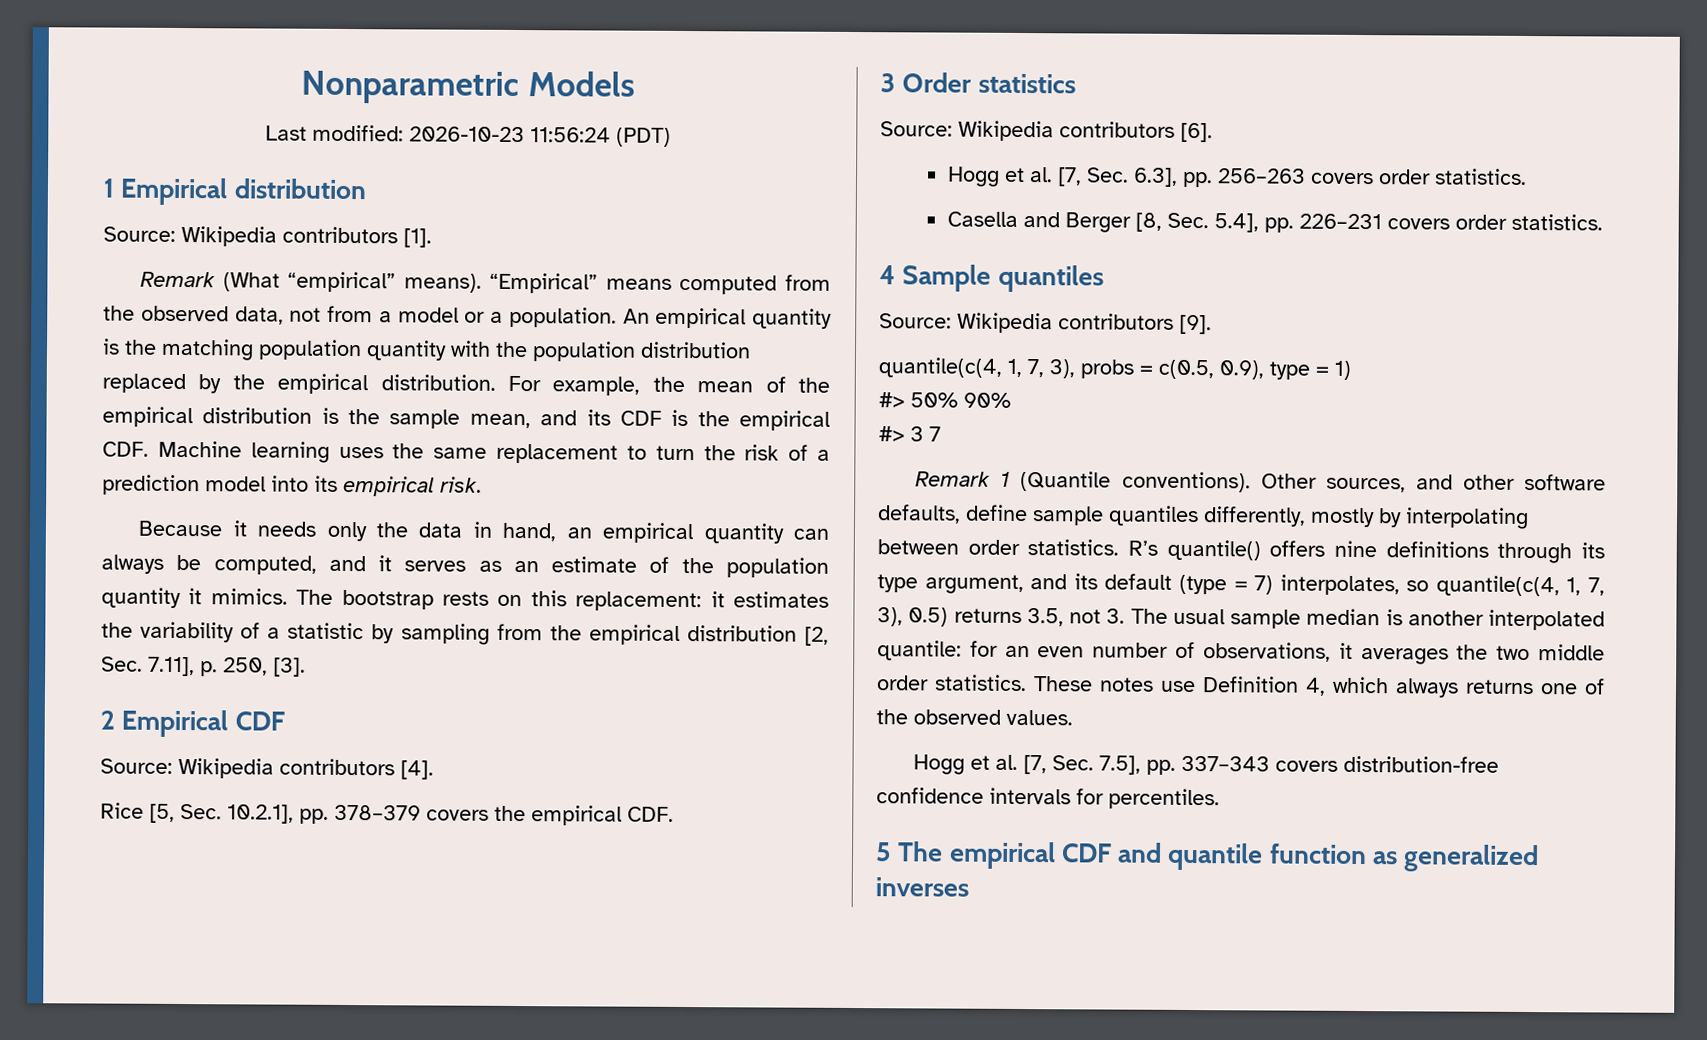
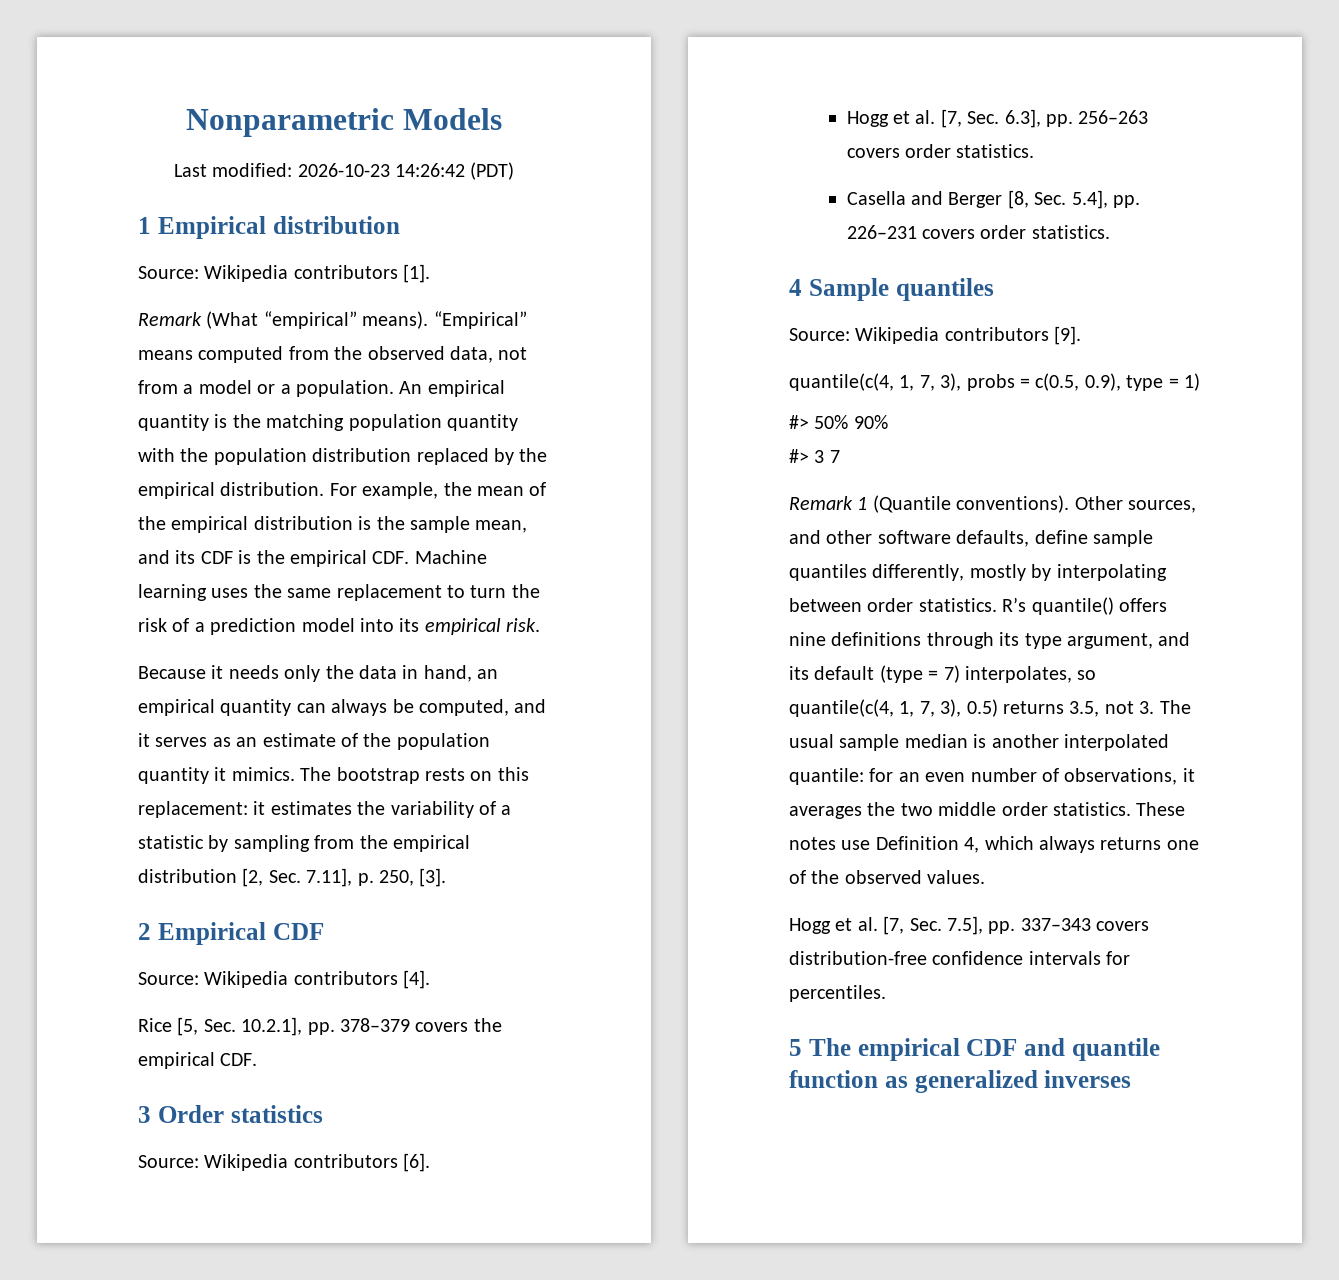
- Last modified: 2026-10-23 11:56:24 (PDT)
+ Last modified: 2026-10-23 14:26:42 (PDT)

